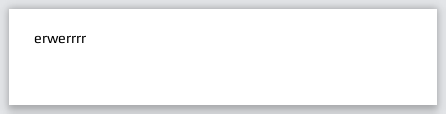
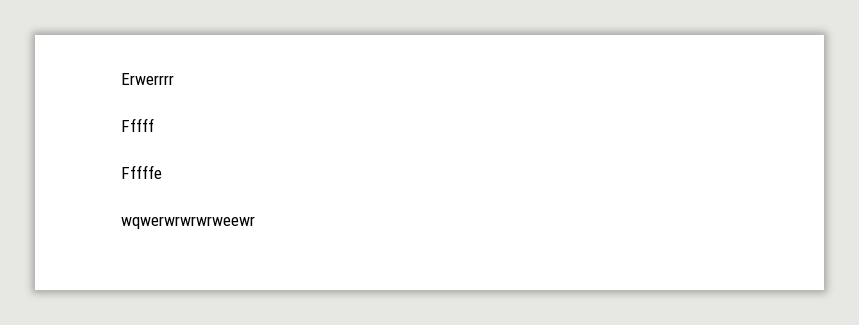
- erwerrrr
+ Erwerrrr
+ Fffff
+ Fffffe
+ wqwerwrwrwrweewr

